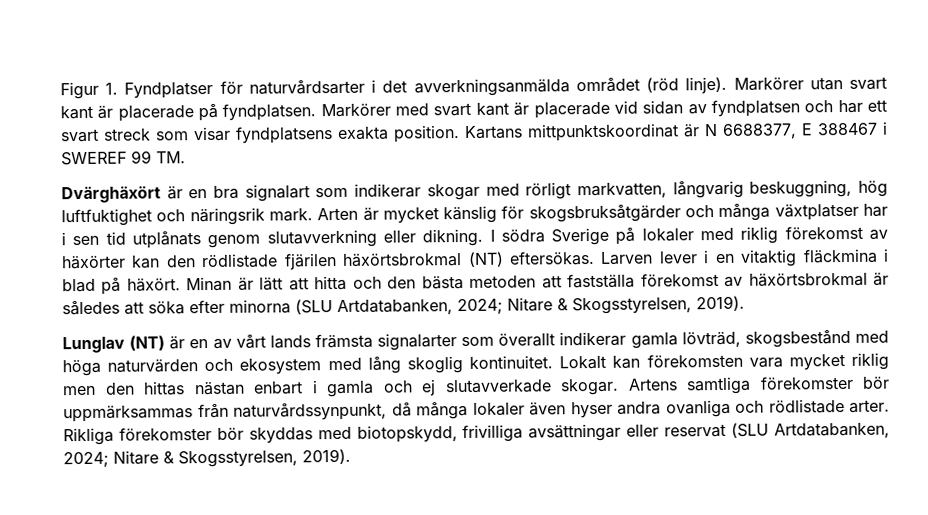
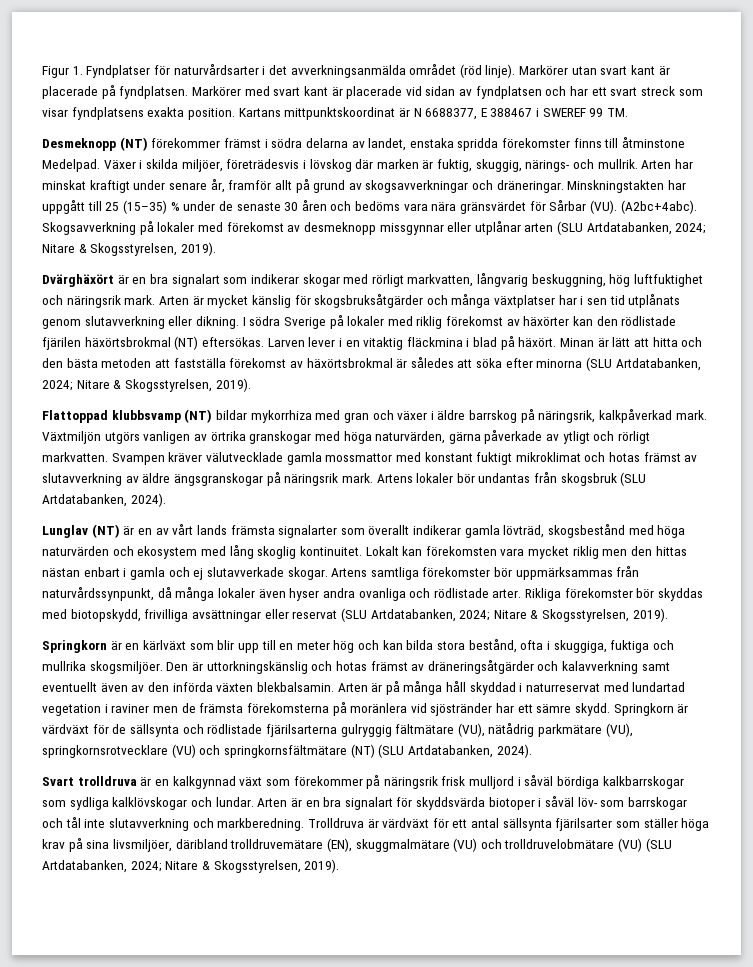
+ Desmeknopp (NT) förekommer främst i södra delarna av landet, enstaka spridda förekomster finns till åtminstone Medelpad. Växer i skilda miljöer, företrädesvis i lövskog där marken är fuktig, skuggig, närings- och mullrik. Arten har minskat kraftigt under senare år, framför allt på grund av skogsavverkningar och dräneringar. Minskningstakten har uppgått till 25 (15–35) % under de senaste 30 åren och bedöms vara nära gränsvärdet för Sårbar (VU). (A2bc+4abc). Skogsavverkning på lokaler med förekomst av desmeknopp missgynnar eller utplånar arten (SLU Artdatabanken, 2024; Nitare & Skogsstyrelsen, 2019).
+ Flattoppad klubbsvamp (NT) bildar mykorrhiza med gran och växer i äldre barrskog på näringsrik, kalkpåverkad mark. Växtmiljön utgörs vanligen av örtrika granskogar med höga naturvärden, gärna påverkade av ytligt och rörligt markvatten. Svampen kräver välutvecklade gamla mossmattor med konstant fuktigt mikroklimat och hotas främst av slutavverkning av äldre ängsgranskogar på näringsrik mark. Artens lokaler bör undantas från skogsbruk (SLU Artdatabanken, 2024).
+ Springkorn är en kärlväxt som blir upp till en meter hög och kan bilda stora bestånd, ofta i skuggiga, fuktiga och mullrika skogsmiljöer. Den är uttorkningskänslig och hotas främst av dräneringsåtgärder och kalavverkning samt eventuellt även av den införda växten blekbalsamin. Arten är på många håll skyddad i naturreservat med lundartad vegetation i raviner men de främsta förekomsterna på moränlera vid sjöstränder har ett sämre skydd. Springkorn är värdväxt för de sällsynta och rödlistade fjärilsarterna gulryggig fältmätare (VU), nätådrig parkmätare (VU), springkornsrotvecklare (VU) och springkornsfältmätare (NT) (SLU Artdatabanken, 2024).
+ Svart trolldruva är en kalkgynnad växt som förekommer på näringsrik frisk mulljord i såväl bördiga kalkbarrskogar som sydliga kalklövskogar och lundar. Arten är en bra signalart för skyddsvärda biotoper i såväl löv- som barrskogar och tål inte slutavverkning och markberedning. Trolldruva är värdväxt för ett antal sällsynta fjärilsarter som ställer höga krav på sina livsmiljöer, däribland trolldruvemätare (EN), skuggmalmätare (VU) och trolldruvelobmätare (VU) (SLU Artdatabanken, 2024; Nitare & Skogsstyrelsen, 2019).

